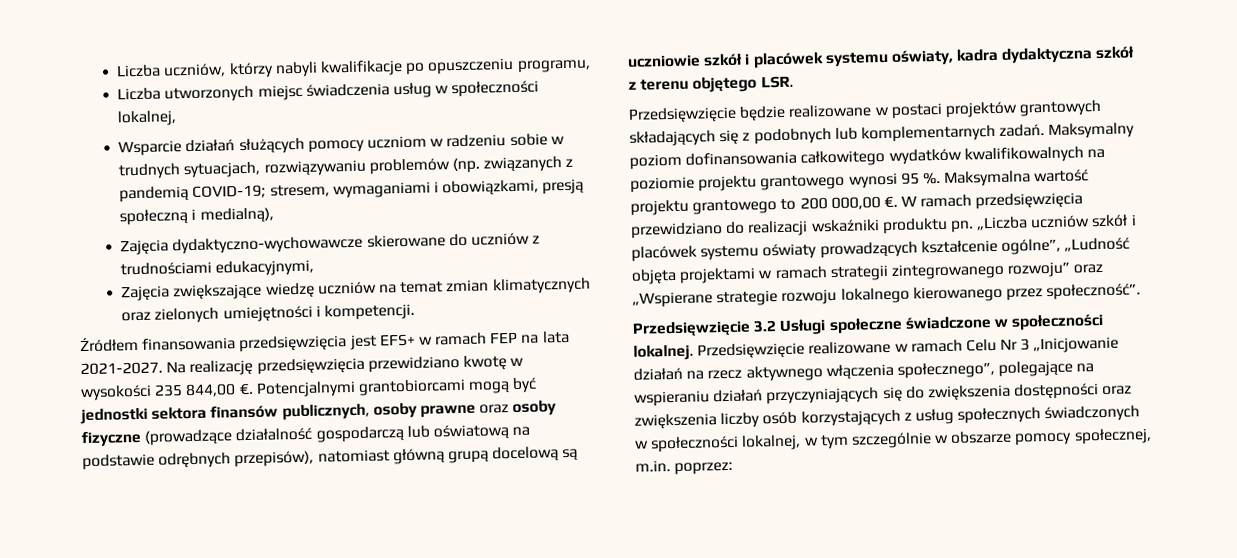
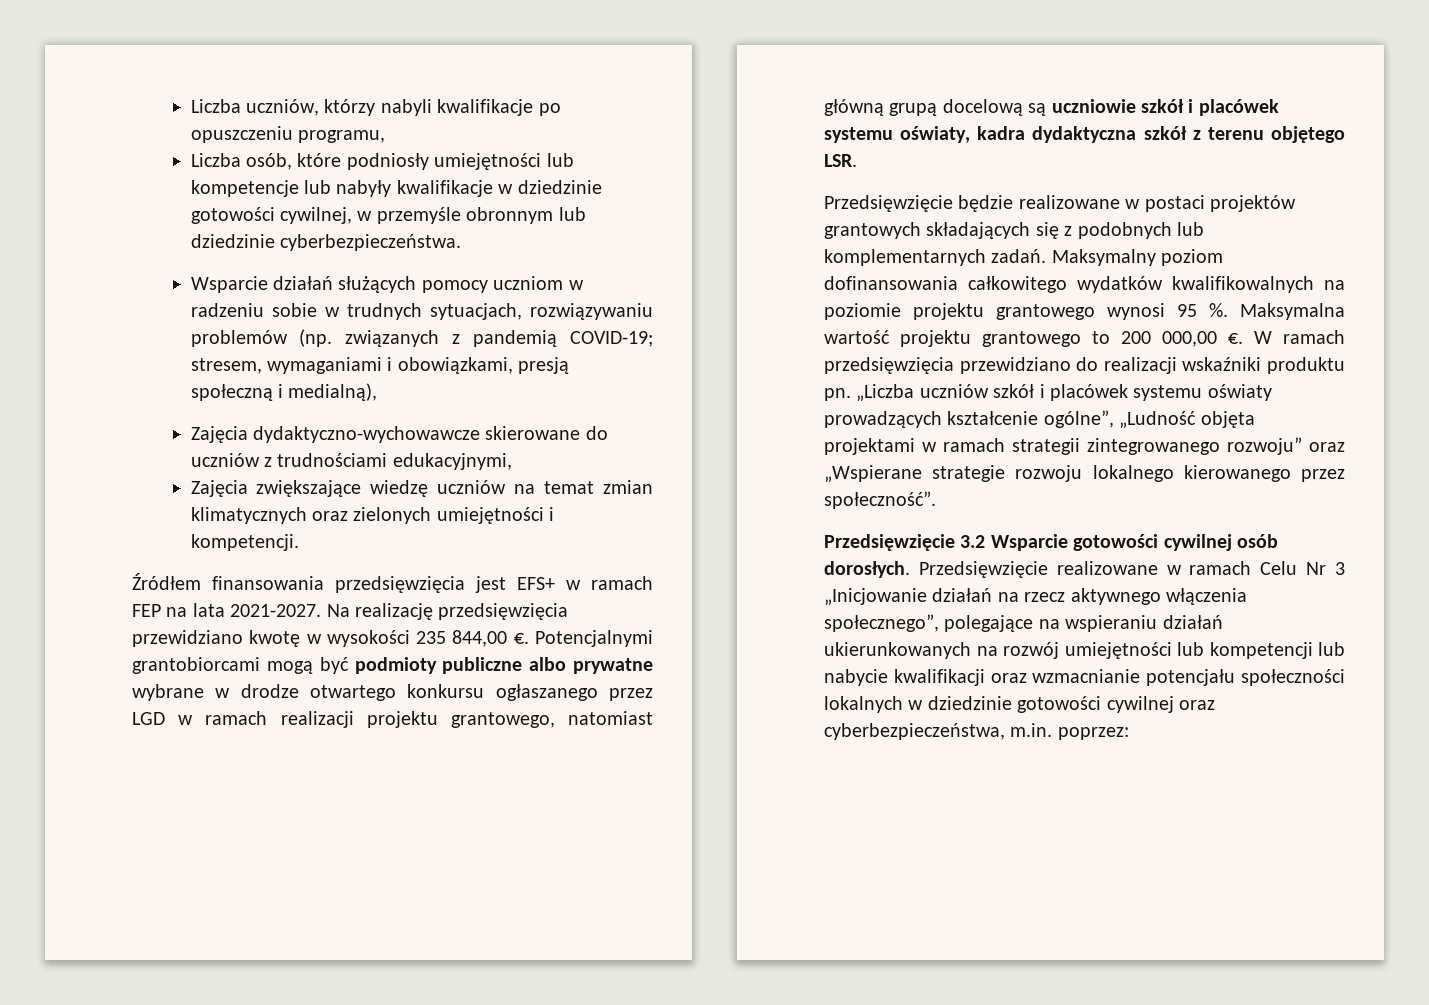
- Liczba utworzonych miejsc świadczenia usług w społeczności lokalnej,
+ Liczba osób, które podniosły umiejętności lub kompetencje lub nabyły kwalifikacje w dziedzinie gotowości cywilnej, w przemyśle obronnym lub dziedzinie cyberbezpieczeństwa.
- Potencjalnymi grantobiorcami mogą być jednostki sektora finansów publicznych, osoby prawne oraz osoby fizyczne (prowadzące działalność gospodarczą lub oświatową na podstawie odrębnych przepisów), natomiast główną grupą docelową są uczniowie szkół i placówek systemu oświaty, kadra dydaktyczna szkół z terenu objętego LSR.
+ Potencjalnymi grantobiorcami mogą być podmioty publiczne albo prywatne wybrane w drodze otwartego konkursu ogłaszanego przez LGD w ramach realizacji projektu grantowego, natomiast główną grupą docelową są uczniowie szkół i placówek systemu oświaty, kadra dydaktyczna szkół z terenu objętego LSR.
- Przedsięwzięcie 3.2 Usługi społeczne świadczone w społeczności lokalnej.
+ Przedsięwzięcie 3.2 Wsparcie gotowości cywilnej osób dorosłych.
- Przedsięwzięcie realizowane w ramach Celu Nr 3 „Inicjowanie działań na rzecz aktywnego włączenia społecznego”, polegające na wspieraniu działań przyczyniających się do zwiększenia dostępności oraz zwiększenia liczby osób korzystających z usług społecznych świadczonych w społeczności lokalnej, w tym szczególnie w obszarze pomocy społecznej, m.in. poprzez:
+ Przedsięwzięcie realizowane w ramach Celu Nr 3 „Inicjowanie działań na rzecz aktywnego włączenia społecznego”, polegające na wspieraniu działań ukierunkowanych na rozwój umiejętności lub kompetencji lub nabycie kwalifikacji oraz wzmacnianie potencjału społeczności lokalnych w dziedzinie gotowości cywilnej oraz cyberbezpieczeństwa, m.in. poprzez:

